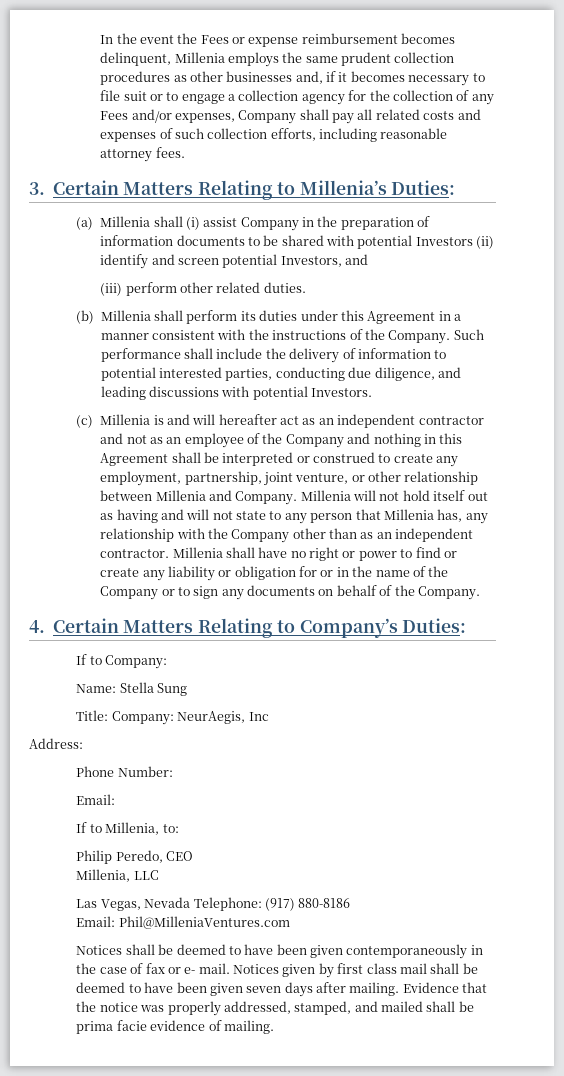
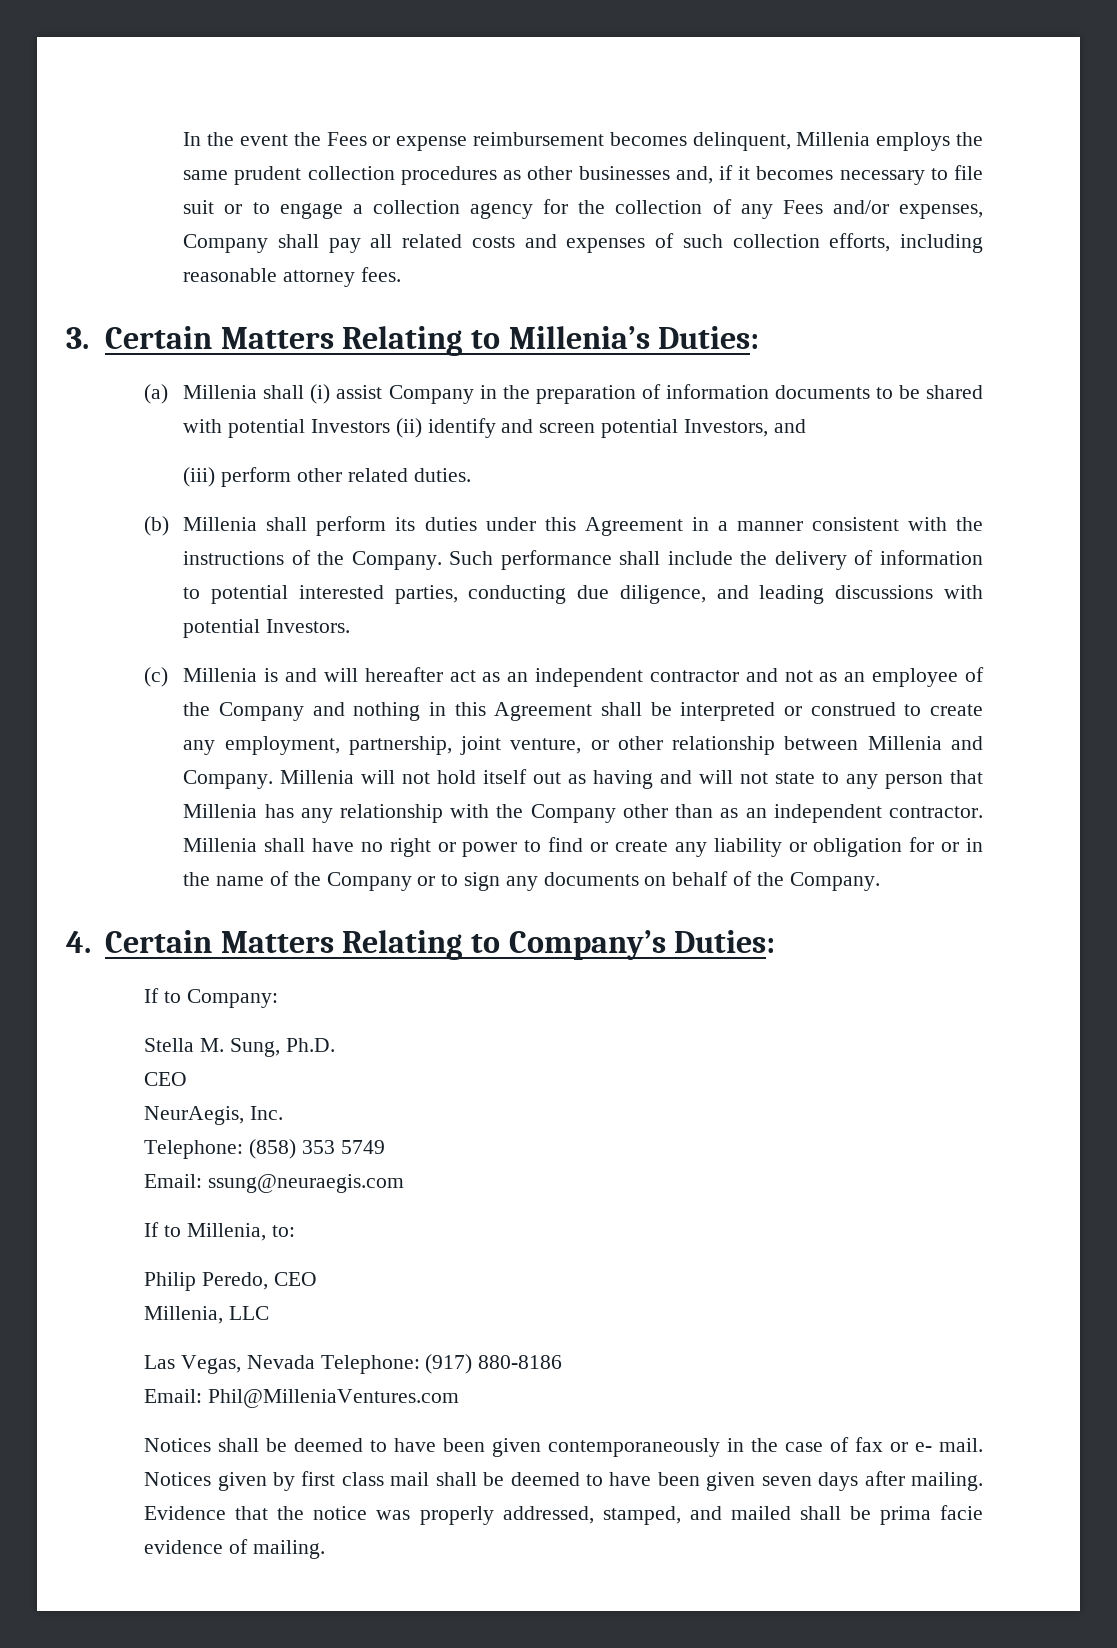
- Millenia will not hold itself out as having and will not state to any person that Millenia has, any relationship with the Company other than as an independent contractor.
+ Millenia will not hold itself out as having and will not state to any person that Millenia has any relationship with the Company other than as an independent contractor.
- Name: Stella Sung
- Title: Company: NeurAegis, Inc
- Address:
- Phone Number:
- Email:
+ Stella M. Sung, Ph.D.
+ CEO
+ NeurAegis, Inc.
+ Telephone: (858) 353 5749
+ Email: ssung@neuraegis.com

